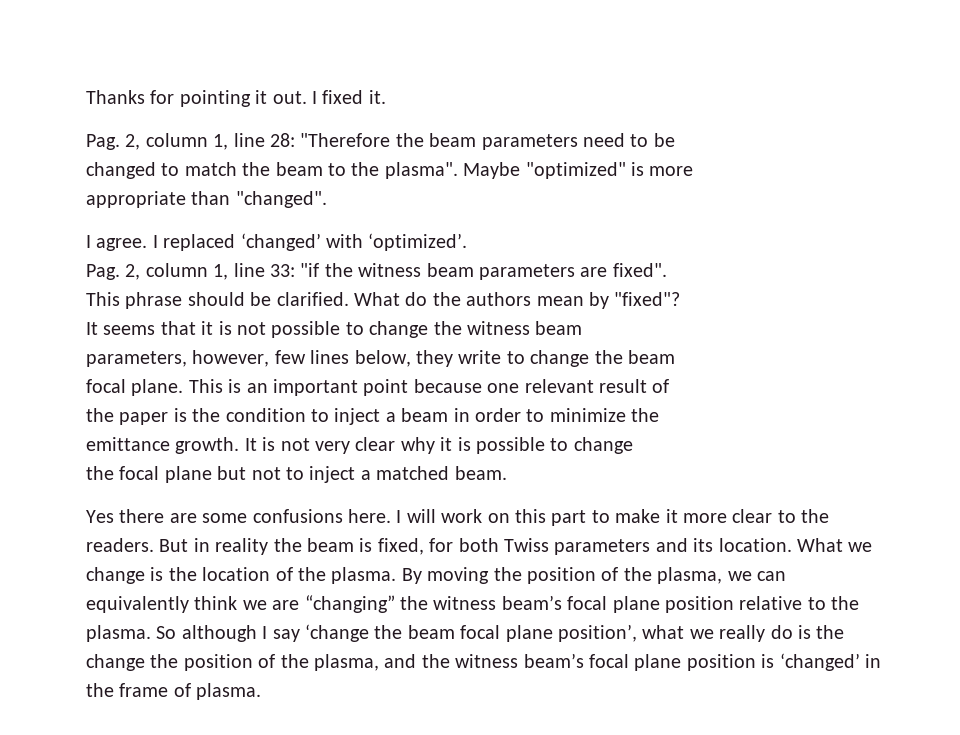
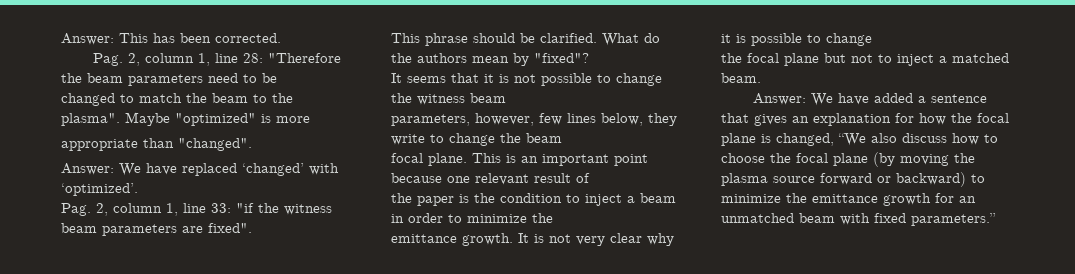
- Thanks for pointing it out. I fixed it.
+ Answer: This has been corrected.
- I agree. I replaced ‘changed’ with ‘optimized’.
+ Answer: We have replaced ‘changed’ with ‘optimized’.
- Yes there are some confusions here. I will work on this part to make it more clear to the readers. But in reality the beam is fixed, for both Twiss parameters and its location. What we change is the location of the plasma. By moving the position of the plasma, we can equivalently think we are “changing” the witness beam’s focal plane position relative to the plasma. So although I say ‘change the beam focal plane position’, what we really do is the change the position of the plasma, and the witness beam’s focal plane position is ‘changed’ in the frame of plasma.
+ Answer: We have added a sentence that gives an explanation for how the focal plane is changed, “We also discuss how to choose the focal plane (by moving the plasma source forward or backward) to minimize the emittance growth for an unmatched beam with fixed parameters.”

